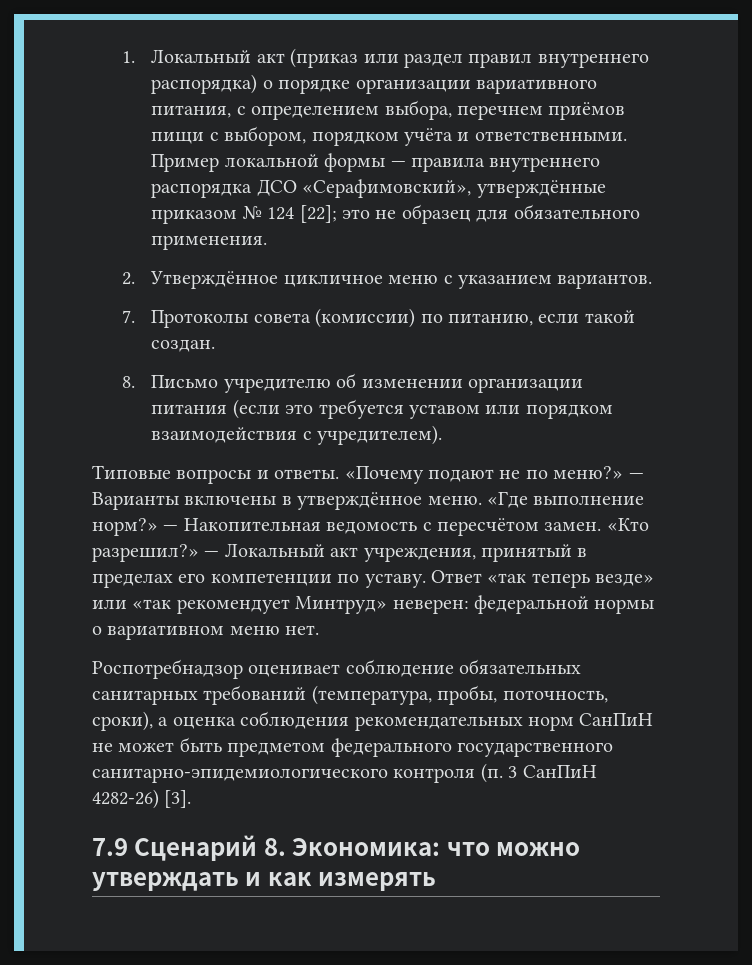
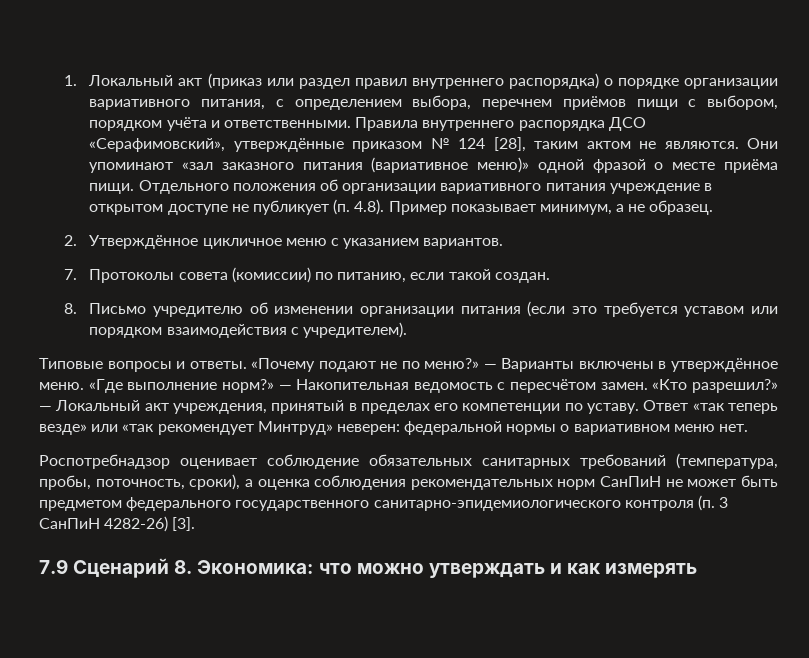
- Пример локальной формы — правила внутреннего распорядка ДСО «Серафимовский», утверждённые приказом № 124 [22]; это не образец для обязательного применения.
+ Правила внутреннего распорядка ДСО «Серафимовский», утверждённые приказом № 124 [28], таким актом не являются. Они упоминают «зал заказного питания (вариативное меню)» одной фразой о месте приёма пищи. Отдельного положения об организации вариативного питания учреждение в открытом доступе не публикует (п. 4.8). Пример показывает минимум, а не образец.

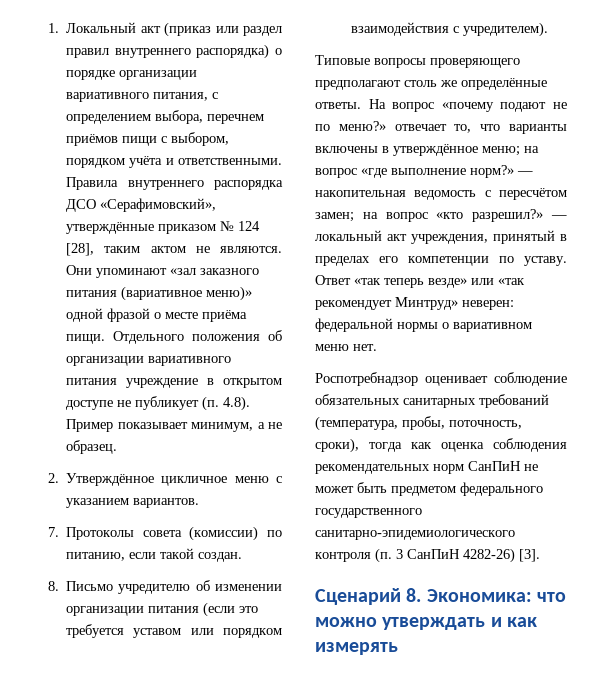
- Типовые вопросы и ответы. «Почему подают не по меню?» — Варианты включены в утверждённое меню. «Где выполнение норм?»
+ Типовые вопросы проверяющего предполагают столь же определённые ответы. На вопрос «почему подают не по меню?» отвечает то, что варианты включены в утверждённое меню; на вопрос «где выполнение норм?»
- — Накопительная ведомость с пересчётом замен. «Кто разрешил?»
+ — накопительная ведомость с пересчётом замен; на вопрос «кто разрешил?»
- — Локальный акт учреждения, принятый в пределах его компетенции по уставу.
+ — локальный акт учреждения, принятый в пределах его компетенции по уставу.
- Роспотребнадзор оценивает соблюдение обязательных санитарных требований (температура, пробы, поточность, сроки), а оценка соблюдения рекомендательных норм СанПиН не может быть предметом федерального государственного санитарно-эпидемиологического контроля (п. 3 СанПиН 4282-26) [3].
+ Роспотребнадзор оценивает соблюдение обязательных санитарных требований (температура, пробы, поточность, сроки), тогда как оценка соблюдения рекомендательных норм СанПиН не может быть предметом федерального государственного санитарно-эпидемиологического контроля (п. 3 СанПиН 4282-26) [3].
- 7.9 Сценарий 8. Экономика: что можно утверждать и как измерять
+ Сценарий 8. Экономика: что можно утверждать и как измерять

